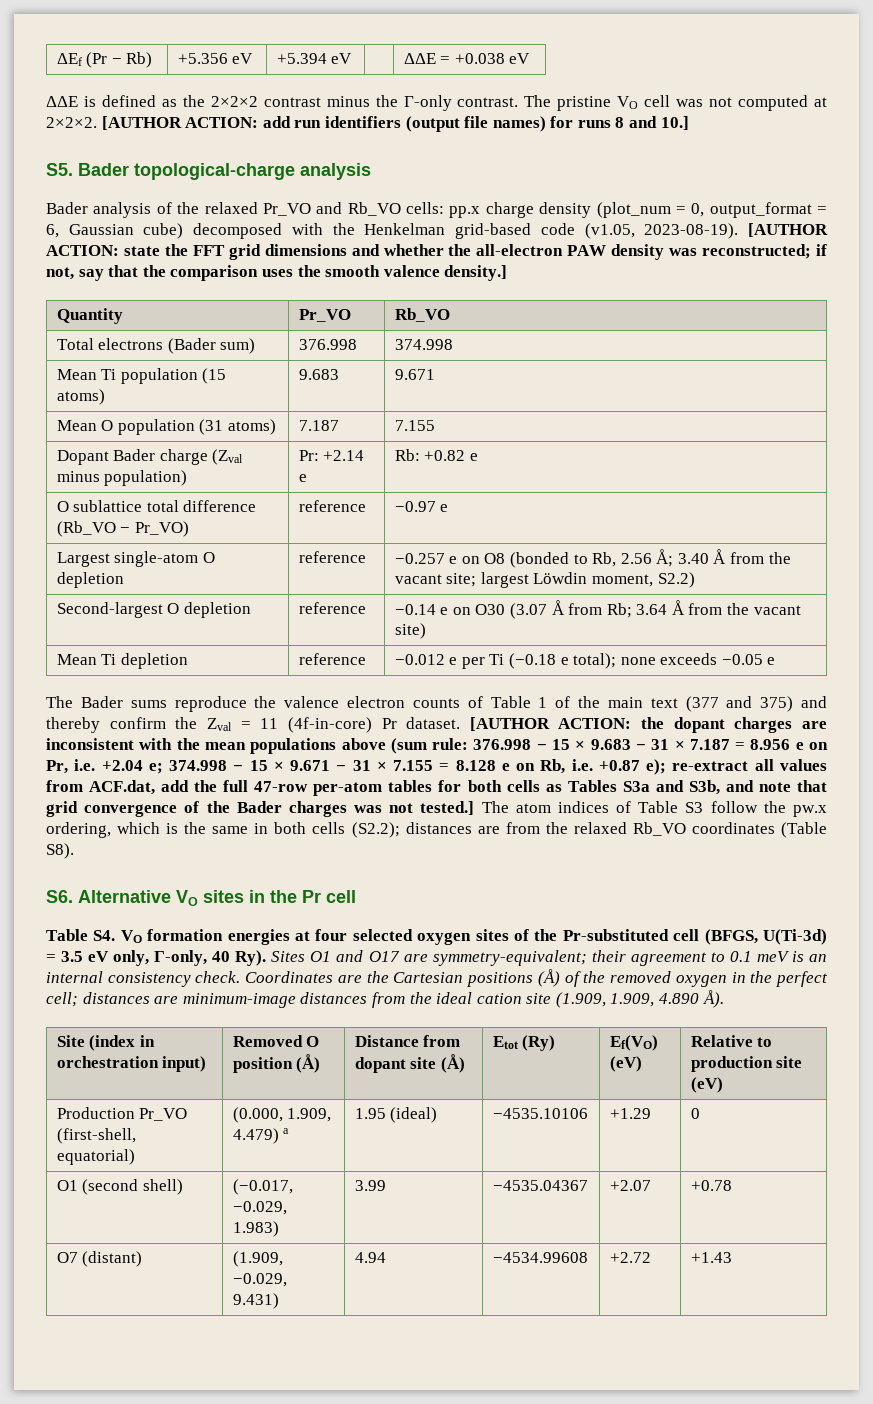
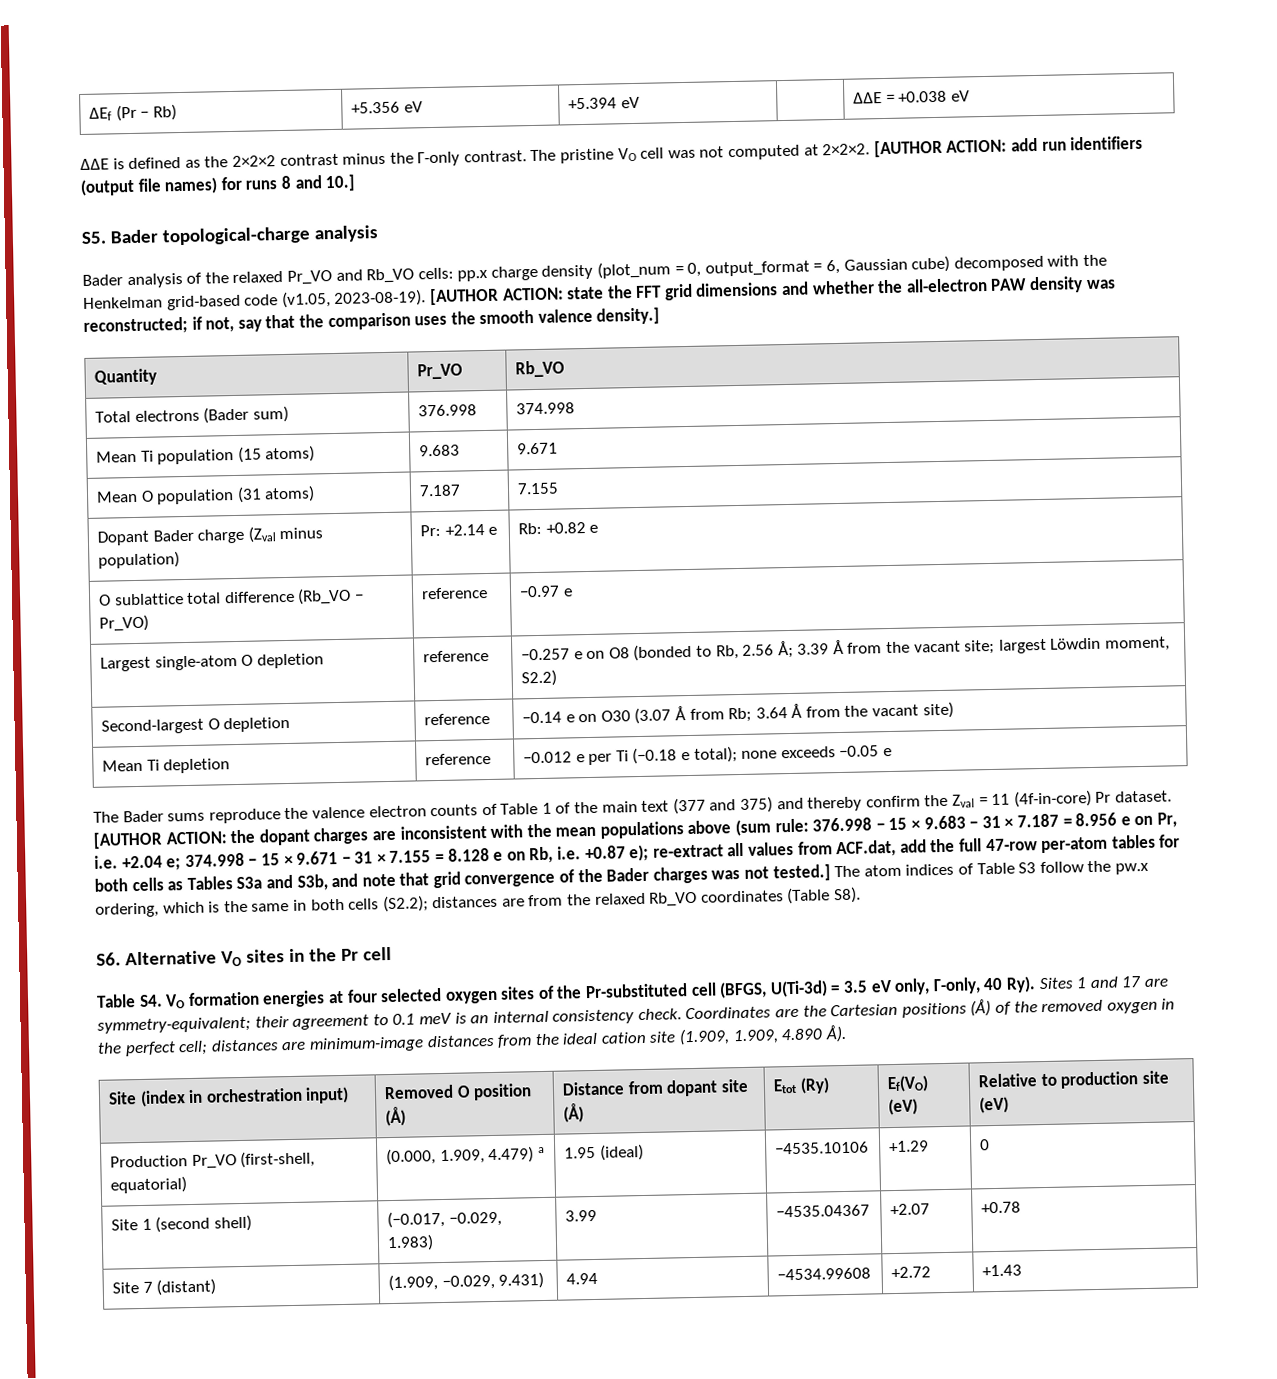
- Largest single-atom O depletion | reference | −0.257 e on O8 (bonded to Rb, 2.56 Å; 3.40 Å from the vacant site; largest Löwdin moment, S2.2)
+ Largest single-atom O depletion | reference | −0.257 e on O8 (bonded to Rb, 2.56 Å; 3.39 Å from the vacant site; largest Löwdin moment, S2.2)
- Table S4. VO formation energies at four selected oxygen sites of the Pr-substituted cell (BFGS, U(Ti-3d) = 3.5 eV only, Γ-only, 40 Ry). Sites O1 and O17 are symmetry-equivalent; their agreement to 0.1 meV is an internal consistency check.
+ Table S4. VO formation energies at four selected oxygen sites of the Pr-substituted cell (BFGS, U(Ti-3d) = 3.5 eV only, Γ-only, 40 Ry). Sites 1 and 17 are symmetry-equivalent; their agreement to 0.1 meV is an internal consistency check.
- O1 (second shell) | (−0.017, −0.029, 1.983) | 3.99 | −4535.04367 | +2.07 | +0.78
+ Site 1 (second shell) | (−0.017, −0.029, 1.983) | 3.99 | −4535.04367 | +2.07 | +0.78
- O7 (distant) | (1.909, −0.029, 9.431) | 4.94 | −4534.99608 | +2.72 | +1.43
+ Site 7 (distant) | (1.909, −0.029, 9.431) | 4.94 | −4534.99608 | +2.72 | +1.43

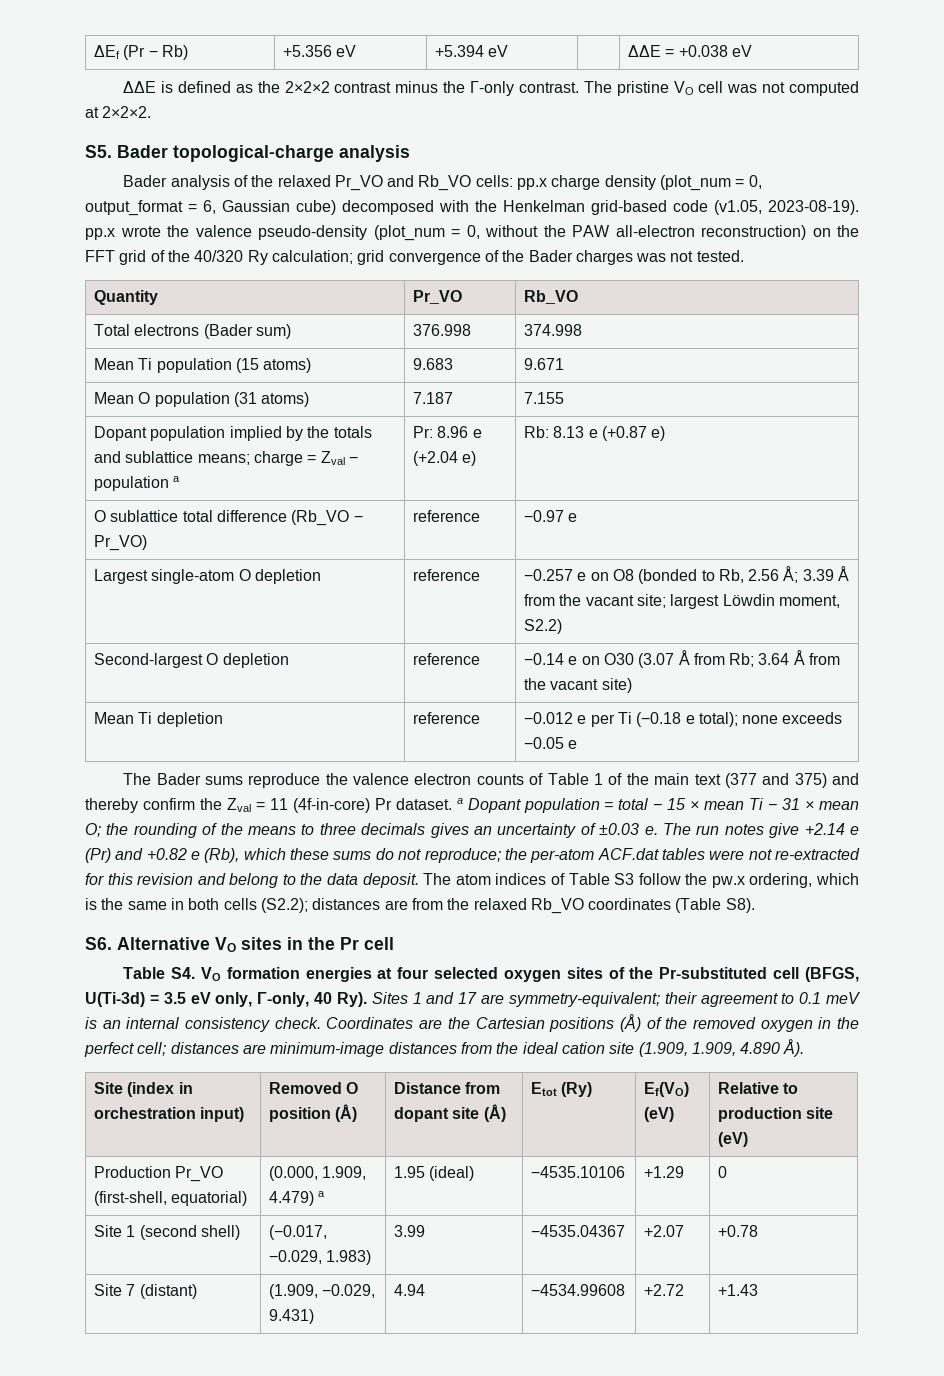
- [AUTHOR ACTION: add run identifiers (output file names) for runs 8 and 10.]
- Bader analysis of the relaxed Pr_VO and Rb_VO cells: pp.x charge density (plot_num = 0, output_format = 6, Gaussian cube) decomposed with the Henkelman grid-based code (v1.05, 2023-08-19). [AUTHOR ACTION: state the FFT grid dimensions and whether the all-electron PAW density was reconstructed; if not, say that the comparison uses the smooth valence density.]
+ Bader analysis of the relaxed Pr_VO and Rb_VO cells: pp.x charge density (plot_num = 0, output_format = 6, Gaussian cube) decomposed with the Henkelman grid-based code (v1.05, 2023-08-19). pp.x wrote the valence pseudo-density (plot_num = 0, without the PAW all-electron reconstruction) on the FFT grid of the 40/320 Ry calculation; grid convergence of the Bader charges was not tested.
- Dopant Bader charge (Zval minus population) | Pr: +2.14 e | Rb: +0.82 e
+ Dopant population implied by the totals and sublattice means; charge = Zval − population a | Pr: 8.96 e (+2.04 e) | Rb: 8.13 e (+0.87 e)
- The Bader sums reproduce the valence electron counts of Table 1 of the main text (377 and 375) and thereby confirm the Zval = 11 (4f-in-core) Pr dataset. [AUTHOR ACTION: the dopant charges are inconsistent with the mean populations above (sum rule: 376.998 − 15 × 9.683 − 31 × 7.187 = 8.956 e on Pr, i.e. +2.04 e; 374.998 − 15 × 9.671 − 31 × 7.155 = 8.128 e on Rb, i.e. +0.87 e); re-extract all values from ACF.dat, add the full 47-row per-atom tables for both cells as Tables S3a and S3b, and note that grid convergence of the Bader charges was not tested.]
+ The Bader sums reproduce the valence electron counts of Table 1 of the main text (377 and 375) and thereby confirm the Zval = 11 (4f-in-core) Pr dataset. a Dopant population = total − 15 × mean Ti − 31 × mean O; the rounding of the means to three decimals gives an uncertainty of ±0.03 e. The run notes give +2.14 e (Pr) and +0.82 e (Rb), which these sums do not reproduce; the per-atom ACF.dat tables were not re-extracted for this revision and belong to the data deposit.

